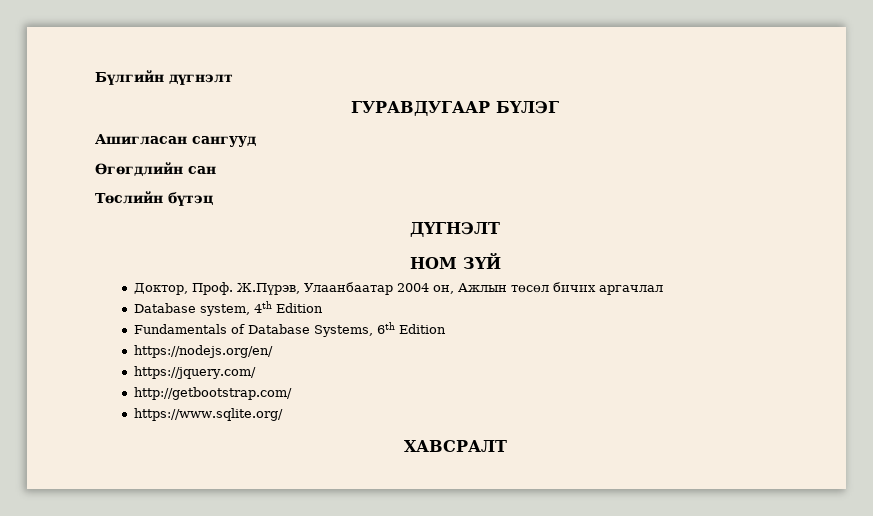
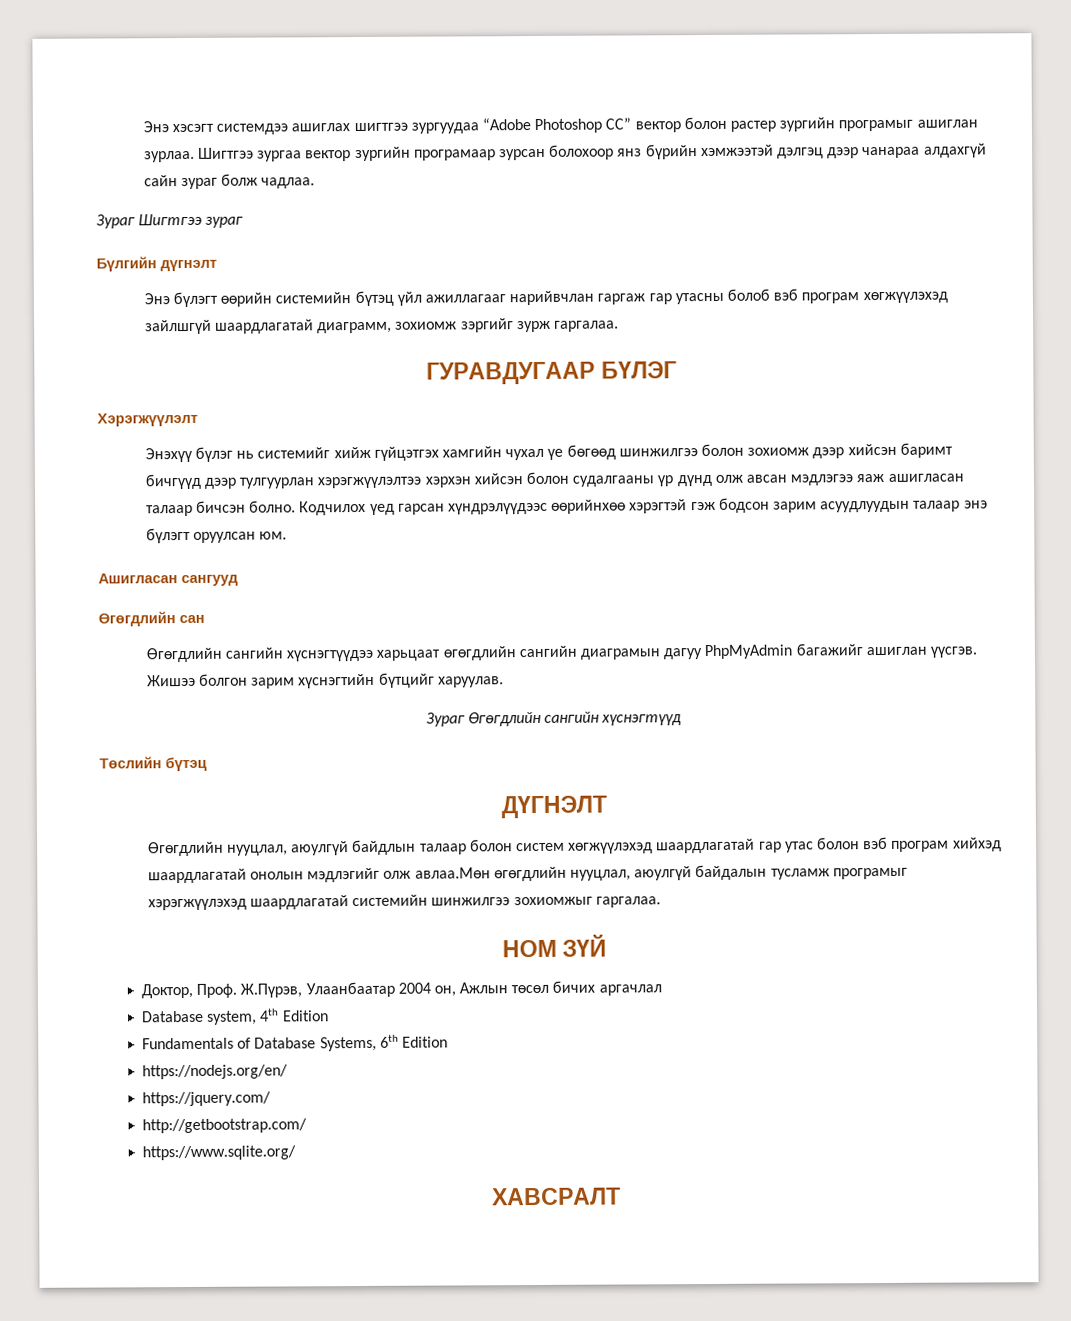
+ Энэ хэсэгт системдээ ашиглах шигтгээ зургуудаа “Adobe Photoshop CC” вектор болон растер зургийн програмыг ашиглан зурлаа. Шигтгээ зургаа вектор зургийн програмаар зурсан болохоор янз бүрийн хэмжээтэй дэлгэц дээр чанараа алдахгүй сайн зураг болж чадлаа.
+ Зураг Шигтгээ зураг
  Бүлгийн дүгнэлт
+ Энэ бүлэгт өөрийн системийн бүтэц үйл ажиллагааг нарийвчлан гаргаж гар утасны болоб вэб програм хөгжүүлэхэд зайлшгүй шаардлагатай диаграмм, зохиомж зэргийг зурж гаргалаа.
  ГУРАВДУГААР БҮЛЭГ
- Ашигласан сангууд
+ Хэрэгжүүлэлт
+ Энэхүү бүлэг нь системийг хийж гүйцэтгэх хамгийн чухал үе бөгөөд шинжилгээ болон зохиомж дээр хийсэн баримт бичгүүд дээр тулгуурлан хэрэгжүүлэлтээ хэрхэн хийсэн болон судалгааны үр дүнд олж авсан мэдлэгээ яаж ашигласан талаар бичсэн болно. Кодчилох үед гарсан хүндрэлүүдээс өөрийнхөө хэрэгтэй гэж бодсон зарим асуудлуудын талаар энэ бүлэгт оруулсан юм.
+ Aшигласан сангууд
  Өгөгдлийн сан
+ Өгөгдлийн сангийн хүснэгтүүдээ харьцаат өгөгдлийн сангийн диаграмын дагуу PhpMyAdmin багажийг ашиглан үүсгэв. Жишээ болгон зарим хүснэгтийн бүтцийг харуулав.
+ Зураг Өгөгдлийн сангийн хүснэгтүүд
  Төслийн бүтэц
  ДҮГНЭЛТ
+ Өгөгдлийн нууцлал, аюулгүй байдлын талаар болон систем хөгжүүлэхэд шаардлагатай гар утас болон вэб програм хийхэд шаардлагатай онолын мэдлэгийг олж авлаа.Мөн өгөгдлийн нууцлал, аюулгүй байдалын тусламж програмыг хэрэгжүүлэхэд шаардлагатай системийн шинжилгээ зохиомжыг гаргалаа.

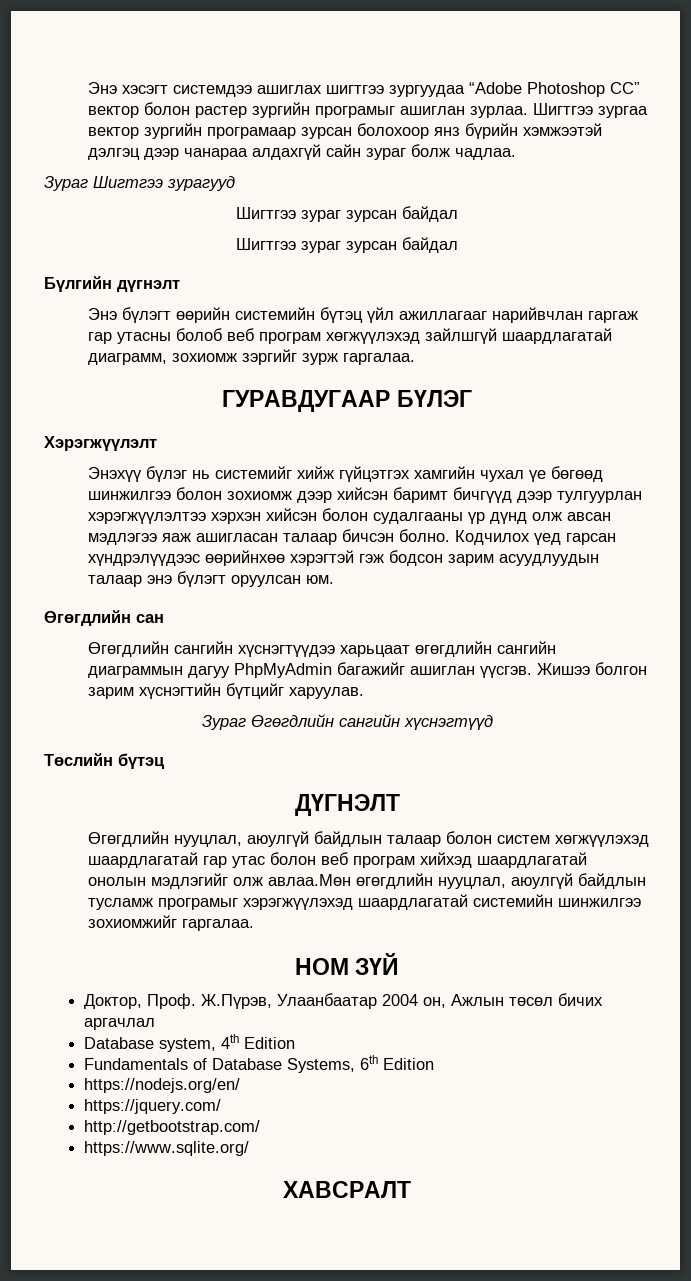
- Зураг Шигтгээ зураг
+ Зураг Шигтгээ зурагууд
+ Шигтгээ зураг зурсан байдал
+ Шигтгээ зураг зурсан байдал
- Энэ бүлэгт өөрийн системийн бүтэц үйл ажиллагааг нарийвчлан гаргаж гар утасны болоб вэб програм хөгжүүлэхэд зайлшгүй шаардлагатай диаграмм, зохиомж зэргийг зурж гаргалаа.
+ Энэ бүлэгт өөрийн системийн бүтэц үйл ажиллагааг нарийвчлан гаргаж гар утасны болоб вeб програм хөгжүүлэхэд зайлшгүй шаардлагатай диаграмм, зохиомж зэргийг зурж гаргалаа.
- Aшигласан сангууд
- Өгөгдлийн сангийн хүснэгтүүдээ харьцаат өгөгдлийн сангийн диаграмын дагуу PhpMyAdmin багажийг ашиглан үүсгэв.
+ Өгөгдлийн сангийн хүснэгтүүдээ харьцаат өгөгдлийн сангийн диаграммын дагуу PhpMyAdmin багажийг ашиглан үүсгэв.
- Өгөгдлийн нууцлал, аюулгүй байдлын талаар болон систем хөгжүүлэхэд шаардлагатай гар утас болон вэб програм хийхэд шаардлагатай онолын мэдлэгийг олж авлаа.Мөн өгөгдлийн нууцлал, аюулгүй байдалын тусламж програмыг хэрэгжүүлэхэд шаардлагатай системийн шинжилгээ зохиомжыг гаргалаа.
+ Өгөгдлийн нууцлал, аюулгүй байдлын талаар болон систем хөгжүүлэхэд шаардлагатай гар утас болон веб програм хийхэд шаардлагатай онолын мэдлэгийг олж авлаа.Мөн өгөгдлийн нууцлал, аюулгүй байдлын тусламж програмыг хэрэгжүүлэхэд шаардлагатай системийн шинжилгээ зохиомжийг гаргалаа.

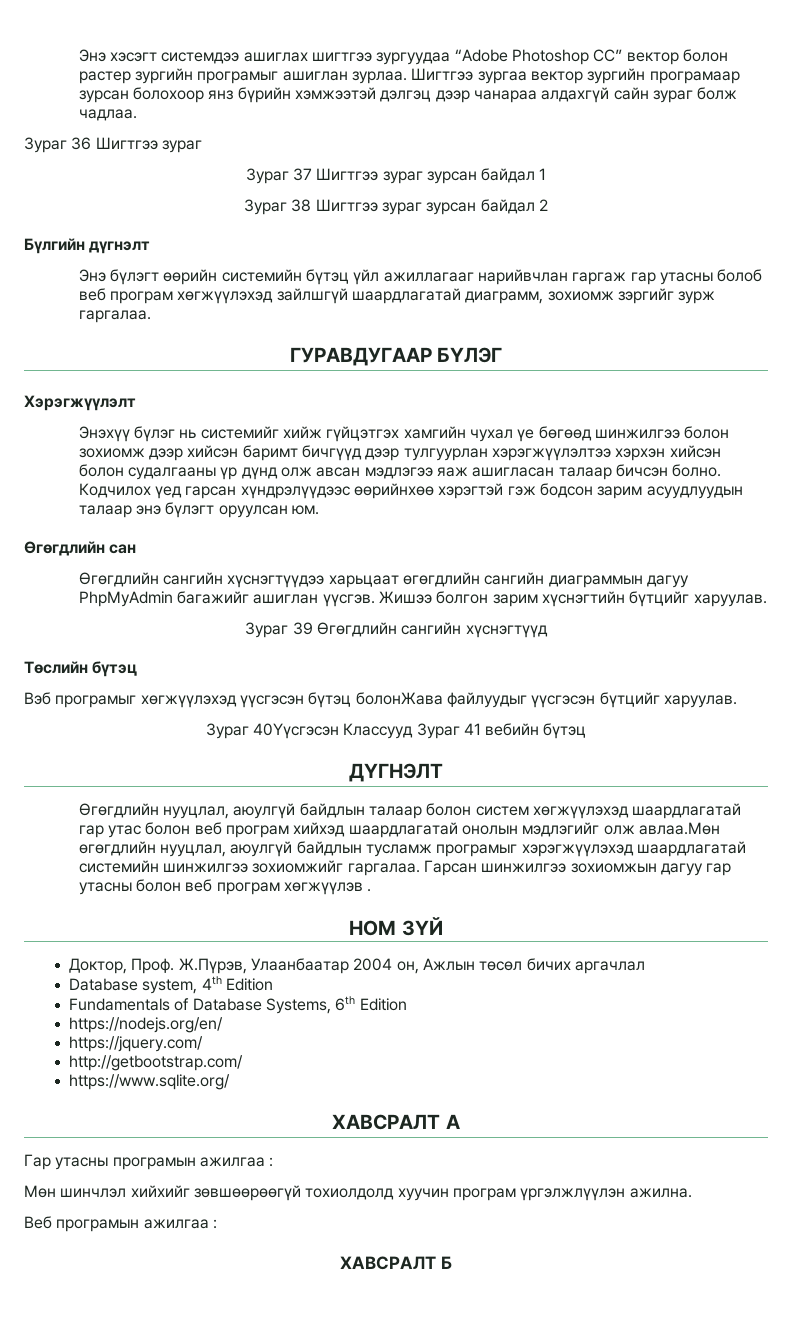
- Зураг Шигтгээ зурагууд
- Шигтгээ зураг зурсан байдал
- Шигтгээ зураг зурсан байдал
+ Зураг 36 Шигтгээ зураг
+ Зураг 37 Шигтгээ зураг зурсан байдал 1
+ Зураг 38 Шигтгээ зураг зурсан байдал 2
- Зураг Өгөгдлийн сангийн хүснэгтүүд
+ Зураг 39 Өгөгдлийн сангийн хүснэгтүүд
+ Вэб програмыг хөгжүүлэхэд үүсгэсэн бүтэц болонЖава файлуудыг үүсгэсэн бүтцийг харуулав.
+ Зураг 40Үүсгэсэн Классууд Зураг 41 вебийн бүтэц
+ Гарсан шинжилгээ зохиомжын дагуу гар утасны болон веб програм хөгжүүлэв .
- ХАВСРАЛТ
+ ХАВСРАЛТ А
+ Гар утасны програмын ажилгаа :
+ Мөн шинчлэл хийхийг зөвшөөрөөгүй тохиолдолд хуучин програм үргэлжлүүлэн ажилна.
+ Веб програмын ажилгаа :
+ ХАВСРАЛТ Б

